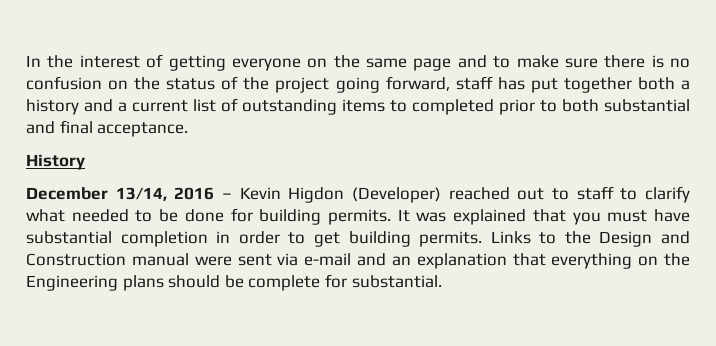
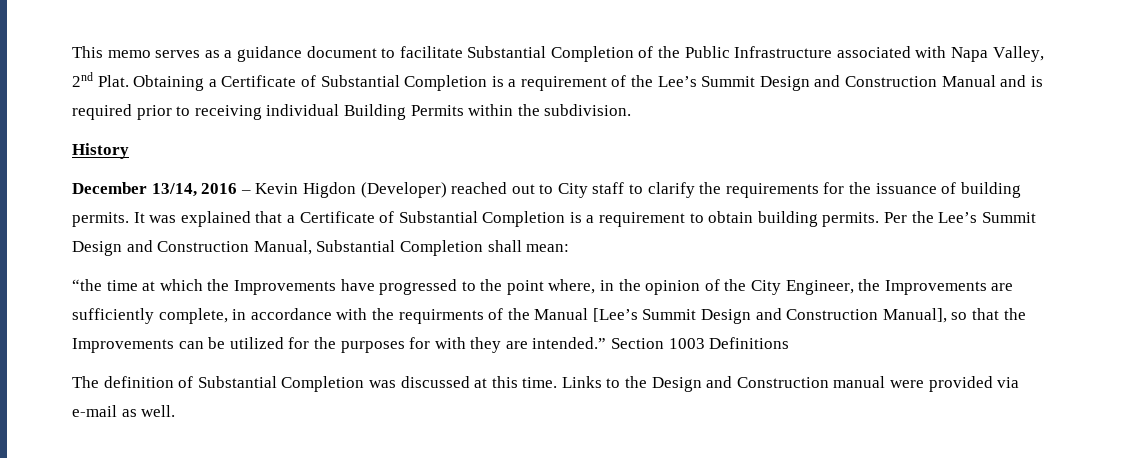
- In the interest of getting everyone on the same page and to make sure there is no confusion on the status of the project going forward, staff has put together both a history and a current list of outstanding items to completed prior to both substantial and final acceptance.
+ This memo serves as a guidance document to facilitate Substantial Completion of the Public Infrastructure associated with Napa Valley, 2nd Plat. Obtaining a Certificate of Substantial Completion is a requirement of the Lee’s Summit Design and Construction Manual and is required prior to receiving individual Building Permits within the subdivision.
- December 13/14, 2016 – Kevin Higdon (Developer) reached out to staff to clarify what needed to be done for building permits.
+ December 13/14, 2016 – Kevin Higdon (Developer) reached out to City staff to clarify the requirements for the issuance of building permits.
- It was explained that you must have substantial completion in order to get building permits.
+ It was explained that a Certificate of Substantial Completion is a requirement to obtain building permits. Per the Lee’s Summit Design and Construction Manual, Substantial Completion shall mean:
+ “the time at which the Improvements have progressed to the point where, in the opinion of the City Engineer, the Improvements are sufficiently complete, in accordance with the requirments of the Manual [Lee’s Summit Design and Construction Manual], so that the Improvements can be utilized for the purposes for with they are intended.” Section 1003 Definitions
+ The definition of Substantial Completion was discussed at this time.
- Links to the Design and Construction manual were sent via e-mail and an explanation that everything on the Engineering plans should be complete for substantial.
+ Links to the Design and Construction manual were provided via e-mail as well.

